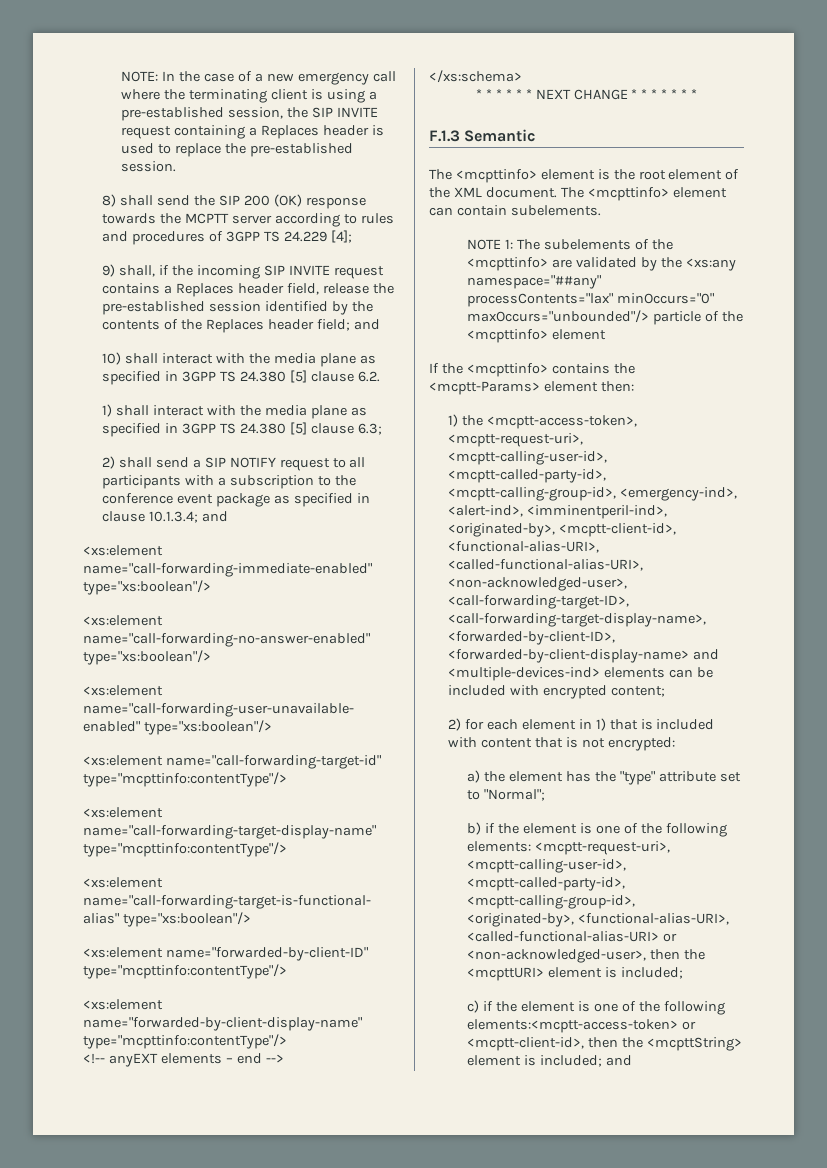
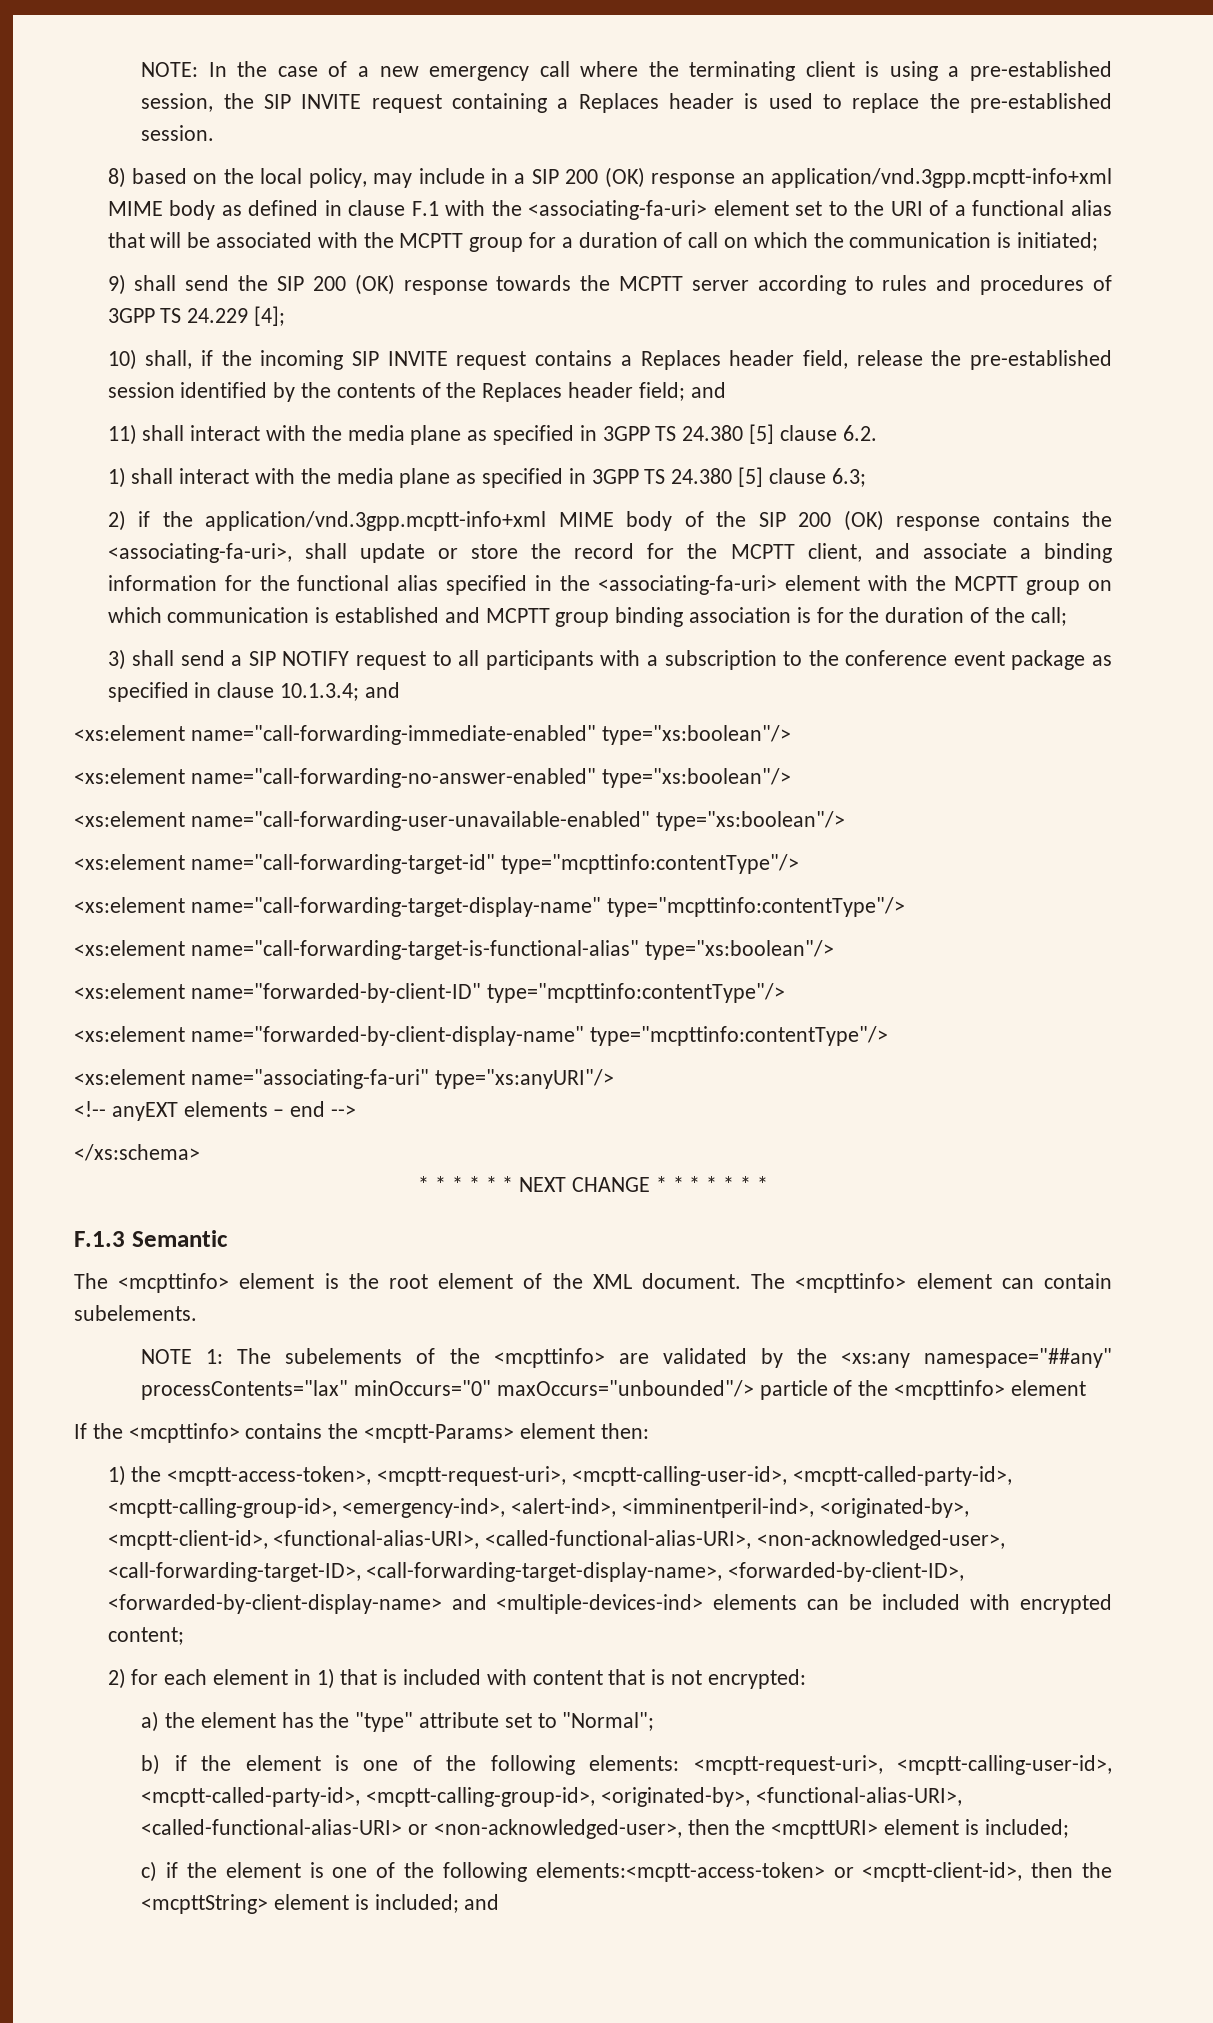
- 8) shall send the SIP 200 (OK) response towards the MCPTT server according to rules and procedures of 3GPP TS 24.229 [4];
+ 8) based on the local policy, may include in a SIP 200 (OK) response an application/vnd.3gpp.mcptt-info+xml MIME body as defined in clause F.1 with the <associating-fa-uri> element set to the URI of a functional alias that will be associated with the MCPTT group for a duration of call on which the communication is initiated;
+ 9) shall send the SIP 200 (OK) response towards the MCPTT server according to rules and procedures of 3GPP TS 24.229 [4];
- 9) shall, if the incoming SIP INVITE request contains a Replaces header field, release the pre-established session identified by the contents of the Replaces header field; and
+ 10) shall, if the incoming SIP INVITE request contains a Replaces header field, release the pre-established session identified by the contents of the Replaces header field; and
- 10) shall interact with the media plane as specified in 3GPP TS 24.380 [5] clause 6.2.
+ 11) shall interact with the media plane as specified in 3GPP TS 24.380 [5] clause 6.2.
- 2) shall send a SIP NOTIFY request to all participants with a subscription to the conference event package as specified in clause 10.1.3.4; and
+ 2) if the application/vnd.3gpp.mcptt-info+xml MIME body of the SIP 200 (OK) response contains the <associating-fa-uri>, shall update or store the record for the MCPTT client, and associate a binding information for the functional alias specified in the <associating-fa-uri> element with the MCPTT group on which communication is established and MCPTT group binding association is for the duration of the call;
+ 3) shall send a SIP NOTIFY request to all participants with a subscription to the conference event package as specified in clause 10.1.3.4; and
+ <xs:element name="associating-fa-uri" type="xs:anyURI"/>

